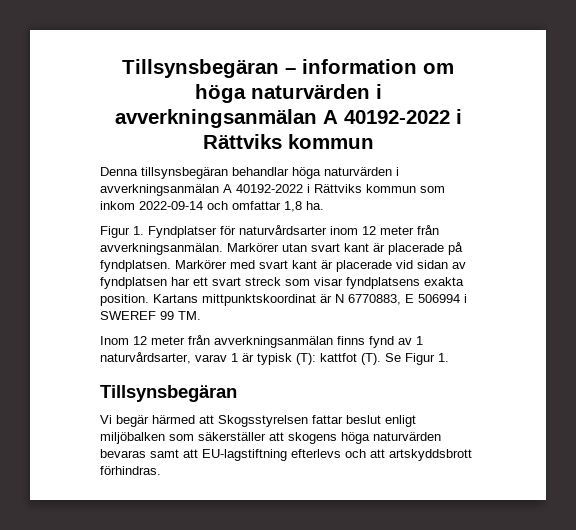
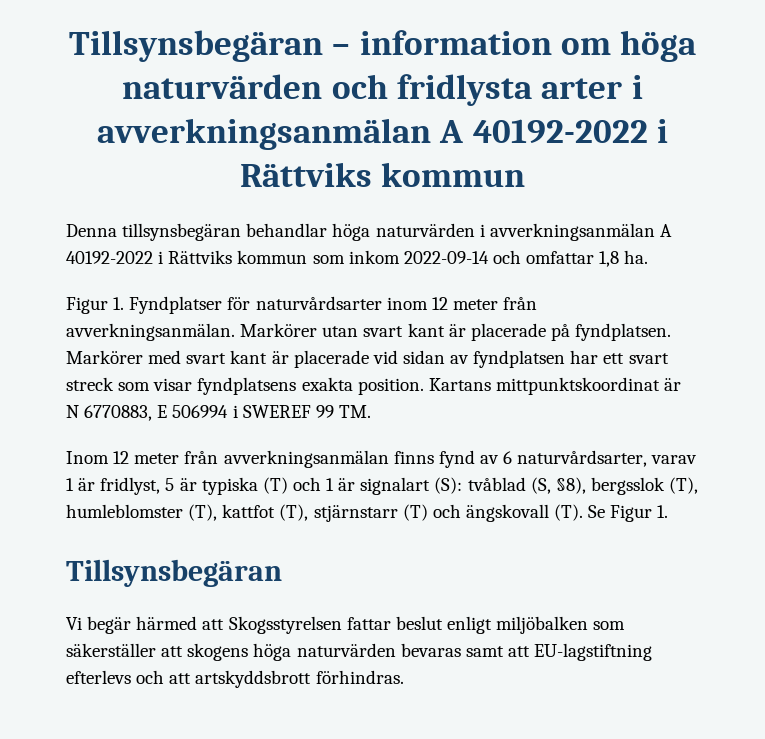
- Tillsynsbegäran – information om höga naturvärden i avverkningsanmälan A 40192-2022 i Rättviks kommun
+ Tillsynsbegäran – information om höga naturvärden och fridlysta arter i avverkningsanmälan A 40192-2022 i Rättviks kommun
- Inom 12 meter från avverkningsanmälan finns fynd av 1 naturvårdsarter, varav 1 är typisk (T): kattfot (T). Se Figur 1.
+ Inom 12 meter från avverkningsanmälan finns fynd av 6 naturvårdsarter, varav 1 är fridlyst, 5 är typiska (T) och 1 är signalart (S): tvåblad (S, §8), bergsslok (T), humleblomster (T), kattfot (T), stjärnstarr (T) och ängskovall (T). Se Figur 1.

